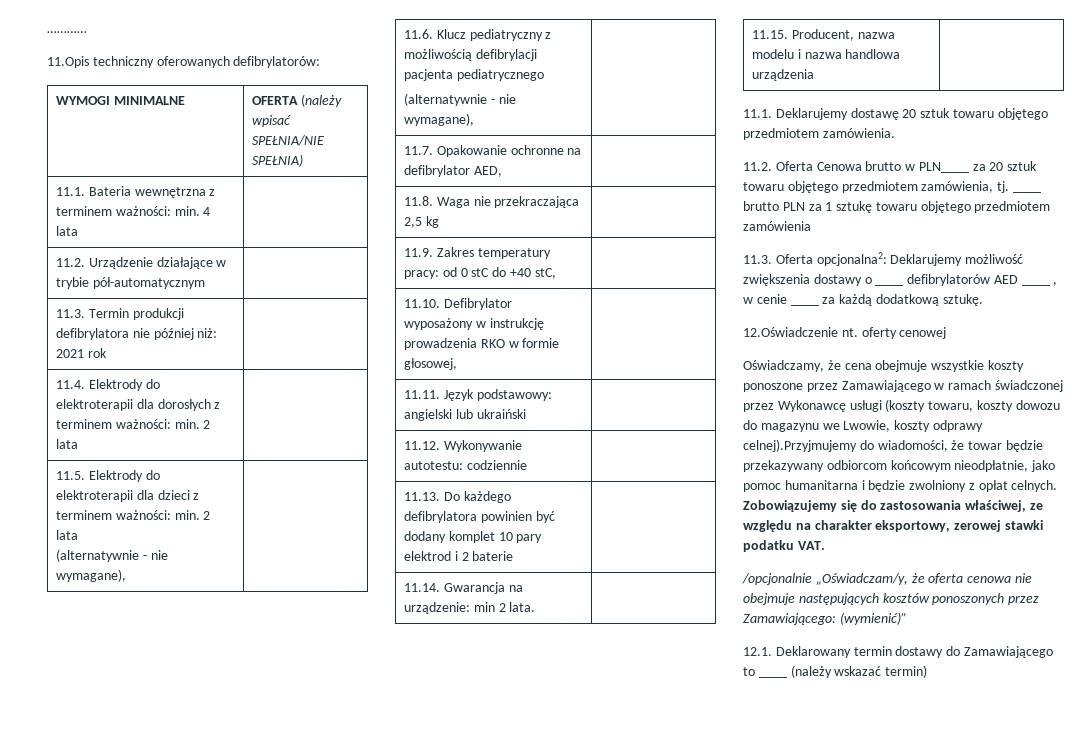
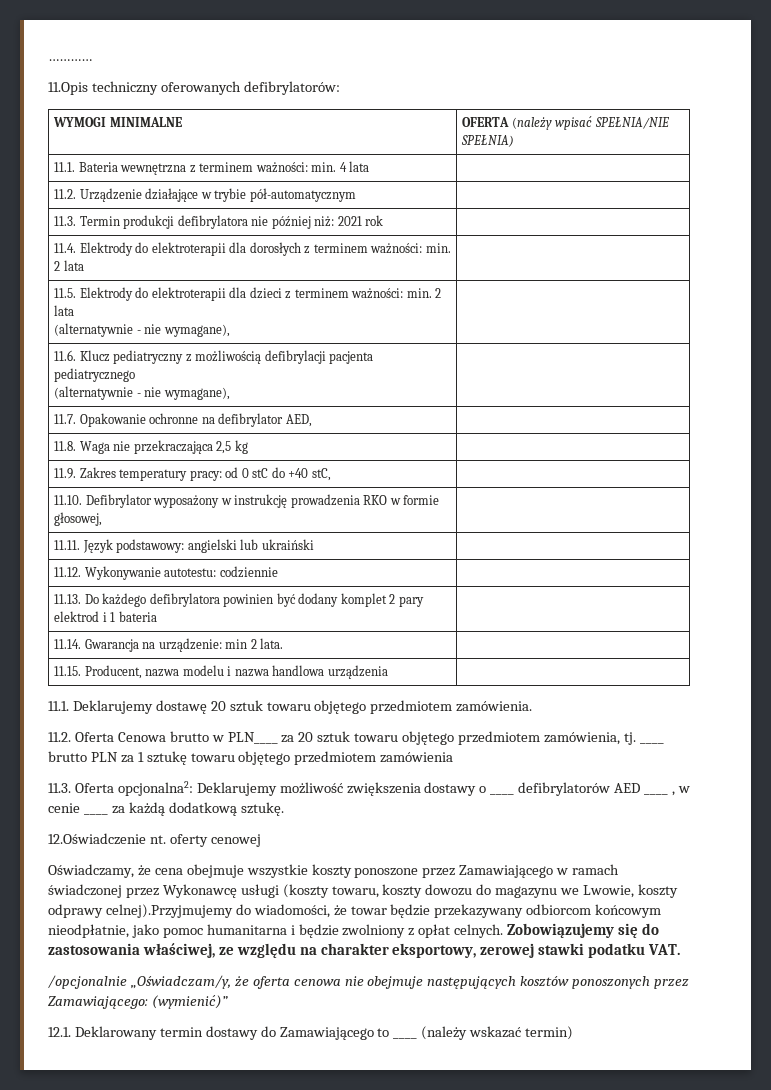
- 11.13. Do każdego defibrylatora powinien być dodany komplet 10 pary elektrod i 2 baterie |
+ 11.13. Do każdego defibrylatora powinien być dodany komplet 2 pary elektrod i 1 bateria |

